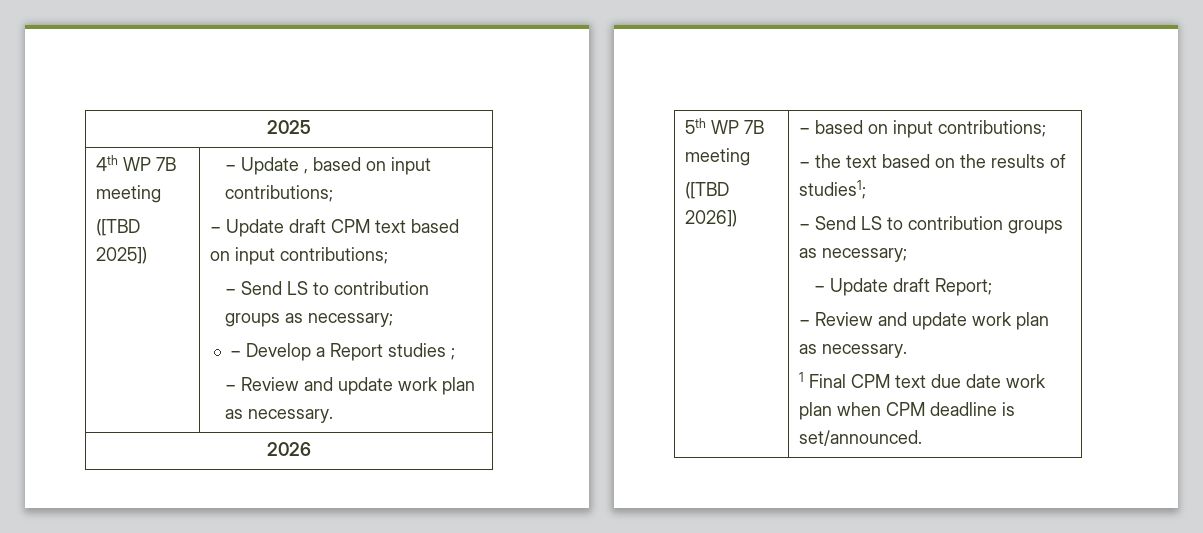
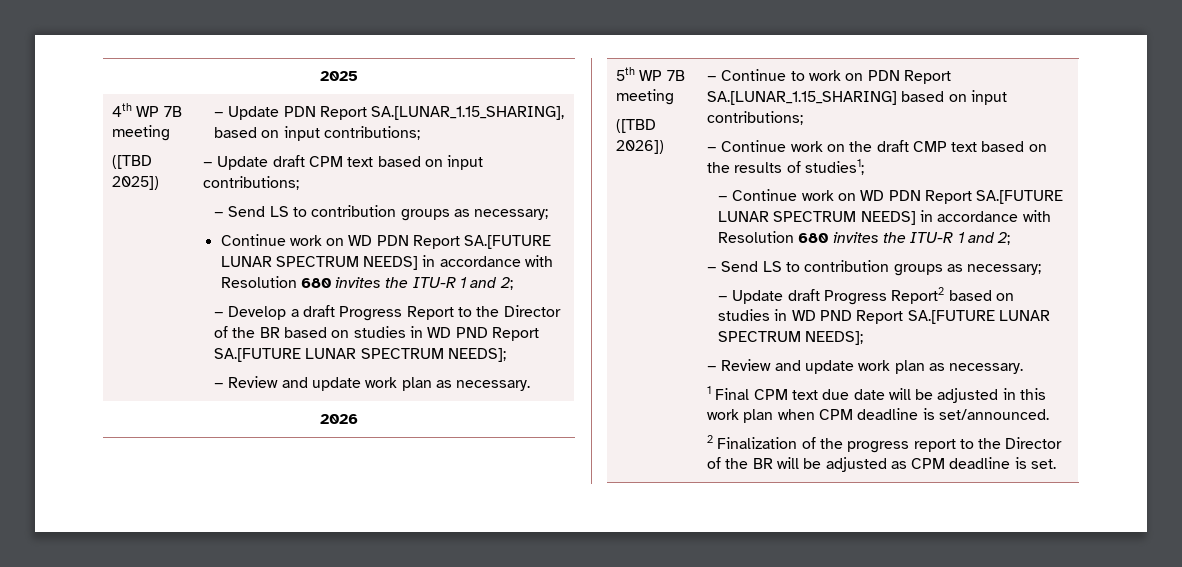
- − Update , based on input contributions;
+ − Update PDN Report SA.[LUNAR_1.15_SHARING], based on input contributions;
  − Update draft CPM text based on input contributions;
  − Send LS to contribution groups as necessary;
- − Develop a Report studies ;
+ Continue work on WD PDN Report SA.[FUTURE LUNAR SPECTRUM NEEDS] in accordance with Resolution 680 invites the ITU-R 1 and 2;
+ − Develop a draft Progress Report to the Director of the BR based on studies in WD PND Report SA.[FUTURE LUNAR SPECTRUM NEEDS];
- − based on input contributions;
- − the text based on the results of studies1;
+ − Continue to work on PDN Report SA.[LUNAR_1.15_SHARING] based on input contributions;
+ − Continue work on the draft CMP text based on the results of studies1;
+ − Continue work on WD PDN Report SA.[FUTURE LUNAR SPECTRUM NEEDS] in accordance with Resolution 680 invites the ITU-R 1 and 2;
- − Update draft Report;
+ − Update draft Progress Report2 based on studies in WD PND Report SA.[FUTURE LUNAR SPECTRUM NEEDS];
- 1 Final CPM text due date work plan when CPM deadline is set/announced.
+ 1 Final CPM text due date will be adjusted in this work plan when CPM deadline is set/announced.
+ 2 Finalization of the progress report to the Director of the BR will be adjusted as CPM deadline is set.

